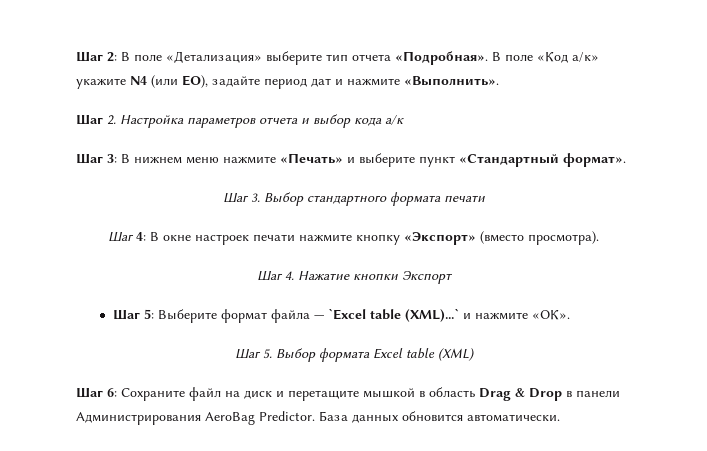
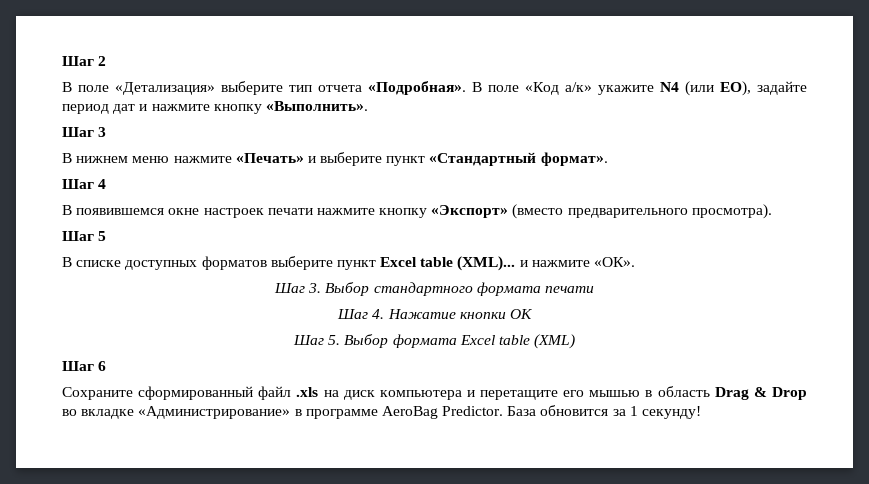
- Шаг 2: В поле «Детализация» выберите тип отчета «Подробная».
+ Шаг 2
+ В поле «Детализация» выберите тип отчета «Подробная».
- В поле «Код а/к» укажите N4 (или EO), задайте период дат и нажмите «Выполнить».
+ В поле «Код а/к» укажите N4 (или EO), задайте период дат и нажмите кнопку «Выполнить».
- Шаг 2. Настройка параметров отчета и выбор кода а/к
- Шаг 3: В нижнем меню нажмите «Печать» и выберите пункт «Стандартный формат».
+ Шаг 3
+ В нижнем меню нажмите «Печать» и выберите пункт «Стандартный формат».
+ Шаг 4
+ В появившемся окне настроек печати нажмите кнопку «Экспорт» (вместо предварительного просмотра).
+ Шаг 5
+ В списке доступных форматов выберите пункт Excel table (XML)... и нажмите «ОК».
- Шаг 4: В окне настроек печати нажмите кнопку «Экспорт» (вместо просмотра).
- Шаг 4. Нажатие кнопки Экспорт
- Шаг 5: Выберите формат файла — `Excel table (XML)...` и нажмите «ОК».
+ Шаг 4. Нажатие кнопки OK
- Шаг 6: Сохраните файл на диск и перетащите мышкой в область Drag & Drop в панели Администрирования AeroBag Predictor. База данных обновится автоматически.
+ Шаг 6
+ Сохраните сформированный файл .xls на диск компьютера и перетащите его мышью в область Drag & Drop во вкладке «Администрирование» в программе AeroBag Predictor. База обновится за 1 секунду!

